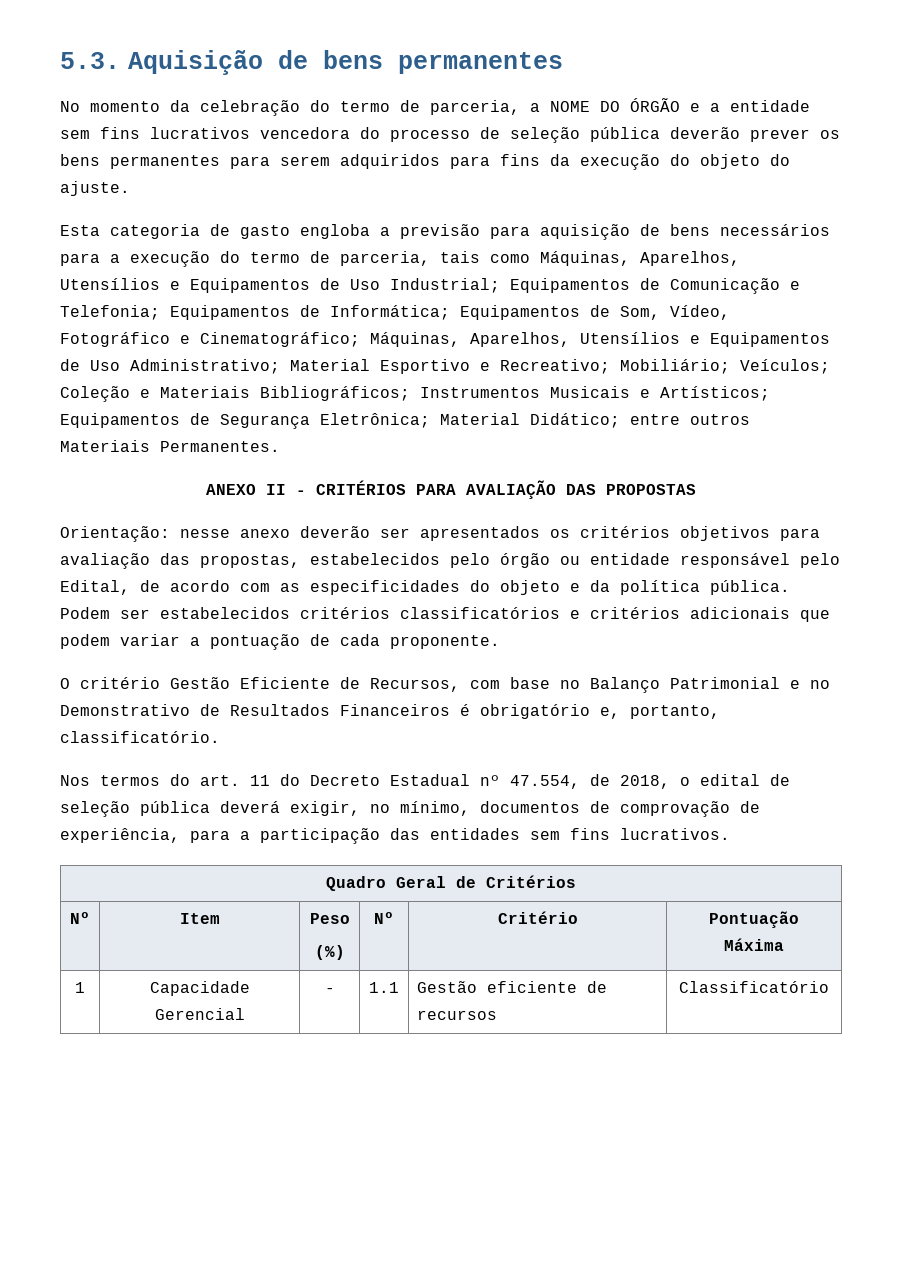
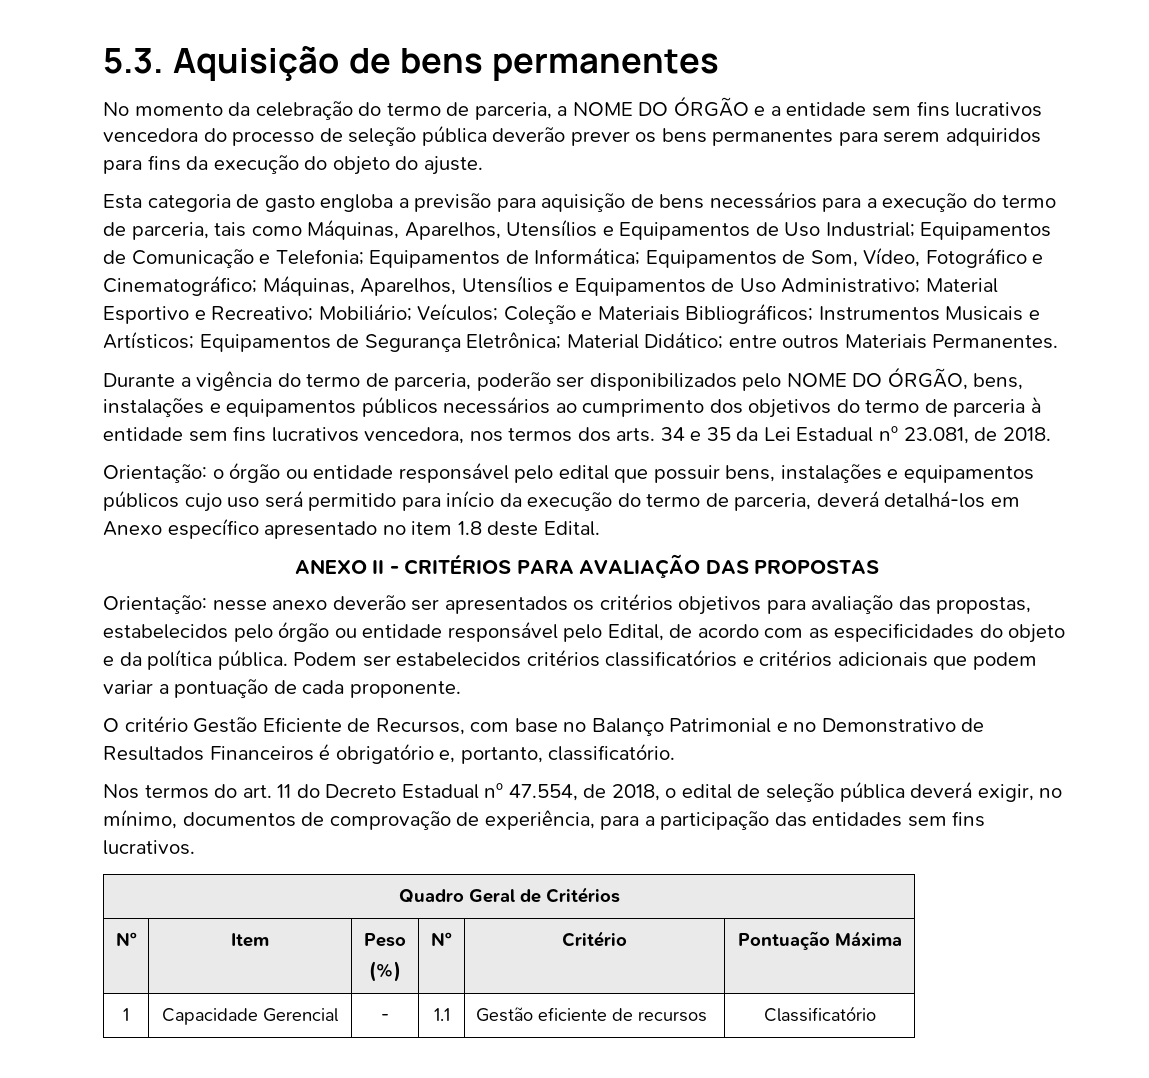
+ Durante a vigência do termo de parceria, poderão ser disponibilizados pelo NOME DO ÓRGÃO, bens, instalações e equipamentos públicos necessários ao cumprimento dos objetivos do termo de parceria à entidade sem fins lucrativos vencedora, nos termos dos arts. 34 e 35 da Lei Estadual nº 23.081, de 2018.
+ Orientação: o órgão ou entidade responsável pelo edital que possuir bens, instalações e equipamentos públicos cujo uso será permitido para início da execução do termo de parceria, deverá detalhá-los em Anexo específico apresentado no item 1.8 deste Edital.

